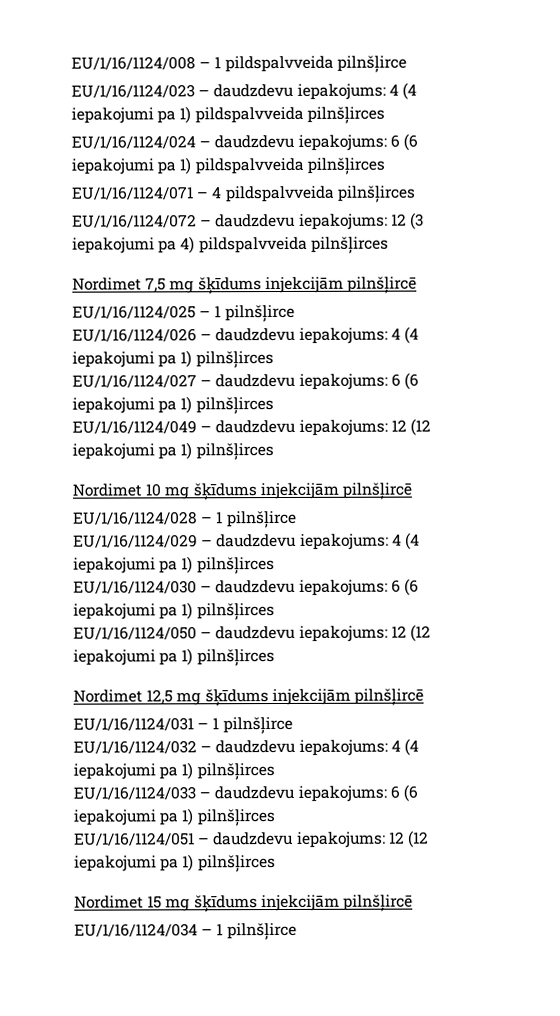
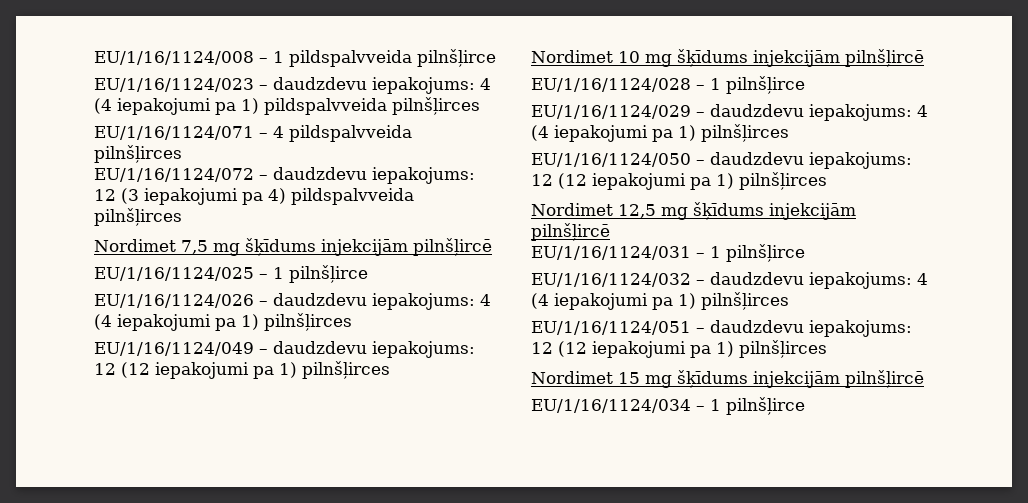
- EU/1/16/1124/024 – daudzdevu iepakojums: 6 (6 iepakojumi pa 1) pildspalvveida pilnšļirces
- EU/1/16/1124/027 – daudzdevu iepakojums: 6 (6 iepakojumi pa 1) pilnšļirces
- EU/1/16/1124/030 – daudzdevu iepakojums: 6 (6 iepakojumi pa 1) pilnšļirces
- EU/1/16/1124/033 – daudzdevu iepakojums: 6 (6 iepakojumi pa 1) pilnšļirces

